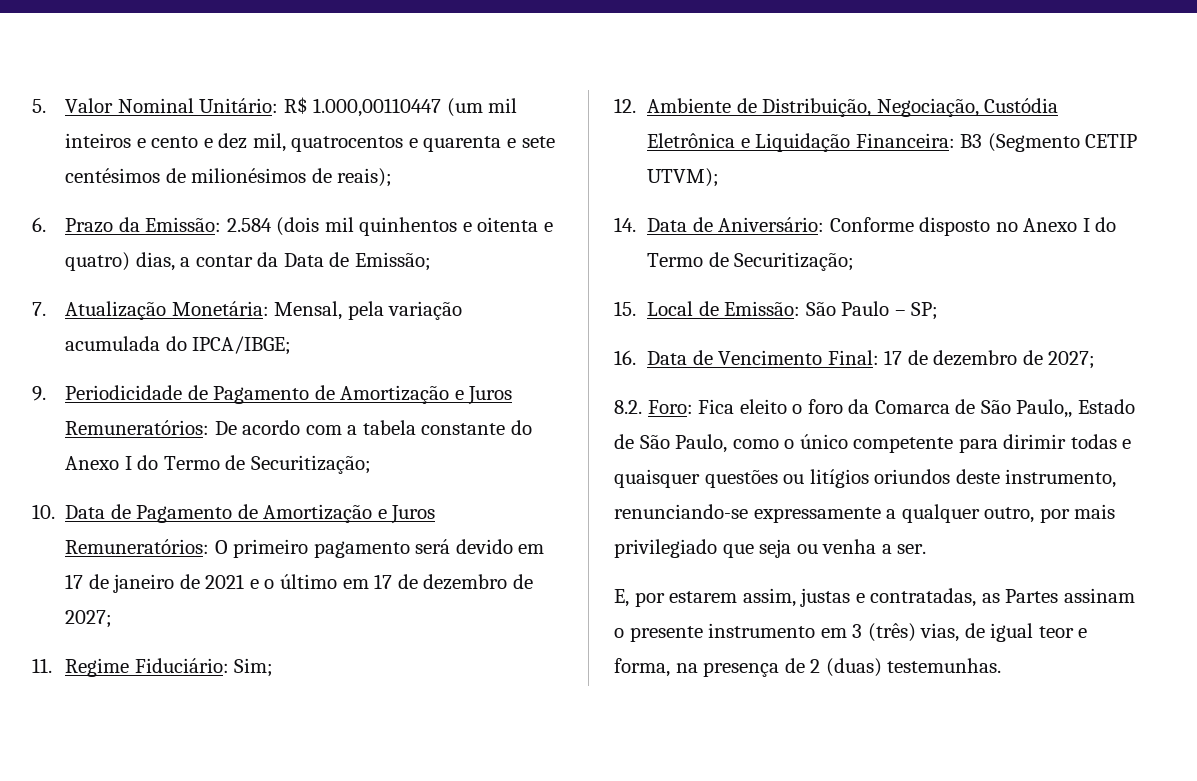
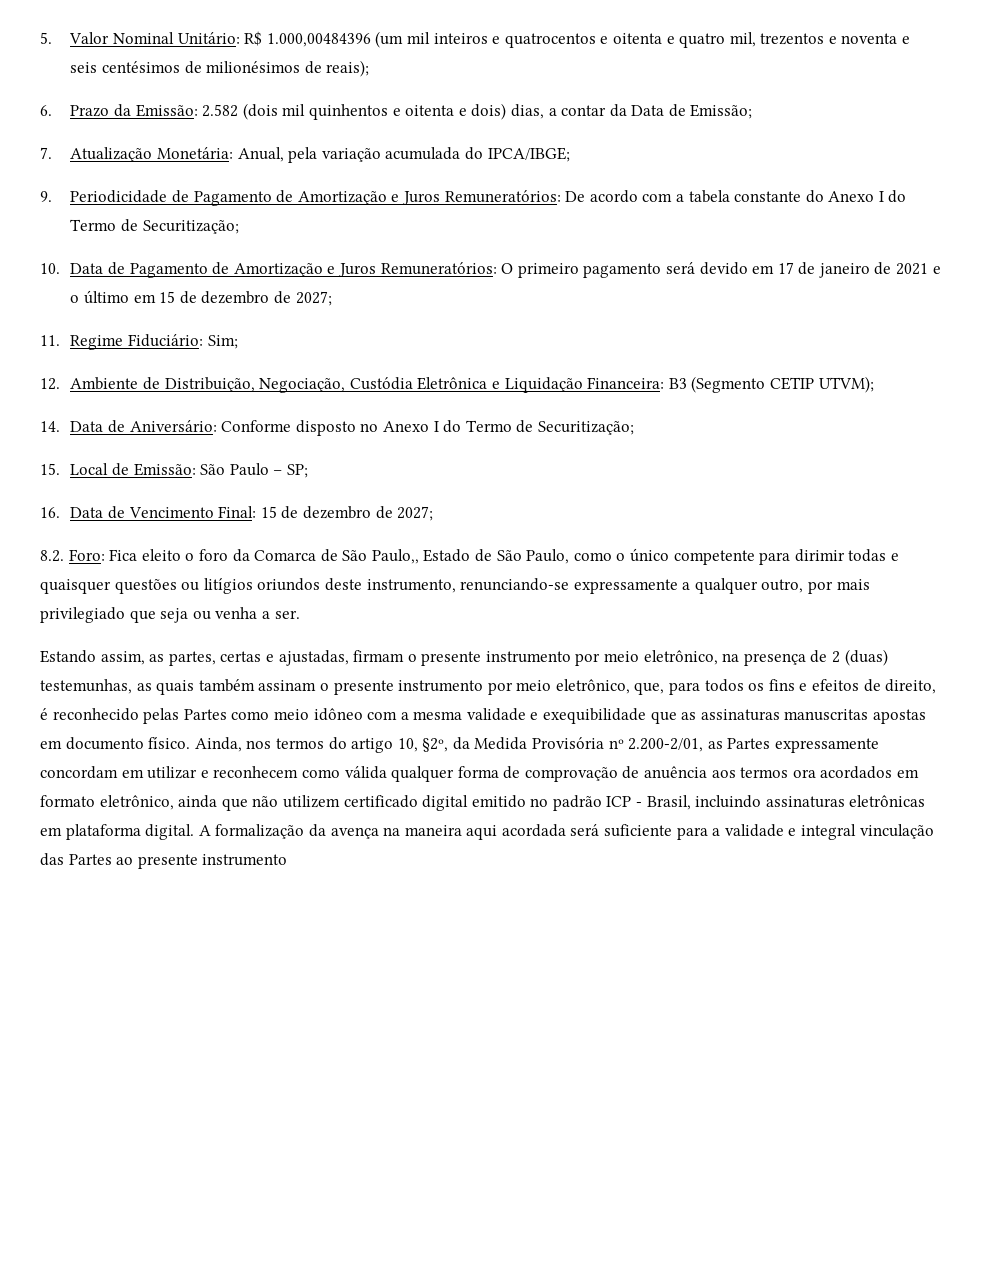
- 5. Valor Nominal Unitário: R$ 1.000,00110447 (um mil inteiros e cento e dez mil, quatrocentos e quarenta e sete centésimos de milionésimos de reais);
+ 5. Valor Nominal Unitário: R$ 1.000,00484396 (um mil inteiros e quatrocentos e oitenta e quatro mil, trezentos e noventa e seis centésimos de milionésimos de reais);
- 6. Prazo da Emissão: 2.584 (dois mil quinhentos e oitenta e quatro) dias, a contar da Data de Emissão;
+ 6. Prazo da Emissão: 2.582 (dois mil quinhentos e oitenta e dois) dias, a contar da Data de Emissão;
- 7. Atualização Monetária: Mensal, pela variação acumulada do IPCA/IBGE;
+ 7. Atualização Monetária: Anual, pela variação acumulada do IPCA/IBGE;
- 10. Data de Pagamento de Amortização e Juros Remuneratórios: O primeiro pagamento será devido em 17 de janeiro de 2021 e o último em 17 de dezembro de 2027;
+ 10. Data de Pagamento de Amortização e Juros Remuneratórios: O primeiro pagamento será devido em 17 de janeiro de 2021 e o último em 15 de dezembro de 2027;
- 16. Data de Vencimento Final: 17 de dezembro de 2027;
+ 16. Data de Vencimento Final: 15 de dezembro de 2027;
- E, por estarem assim, justas e contratadas, as Partes assinam o presente instrumento em 3 (três) vias, de igual teor e forma, na presença de 2 (duas) testemunhas.
+ Estando assim, as partes, certas e ajustadas, firmam o presente instrumento por meio eletrônico, na presença de 2 (duas) testemunhas, as quais também assinam o presente instrumento por meio eletrônico, que, para todos os fins e efeitos de direito, é reconhecido pelas Partes como meio idôneo com a mesma validade e exequibilidade que as assinaturas manuscritas apostas em documento físico. Ainda, nos termos do artigo 10, §2º, da Medida Provisória nº 2.200-2/01, as Partes expressamente concordam em utilizar e reconhecem como válida qualquer forma de comprovação de anuência aos termos ora acordados em formato eletrônico, ainda que não utilizem certificado digital emitido no padrão ICP - Brasil, incluindo assinaturas eletrônicas em plataforma digital. A formalização da avença na maneira aqui acordada será suficiente para a validade e integral vinculação das Partes ao presente instrumento

